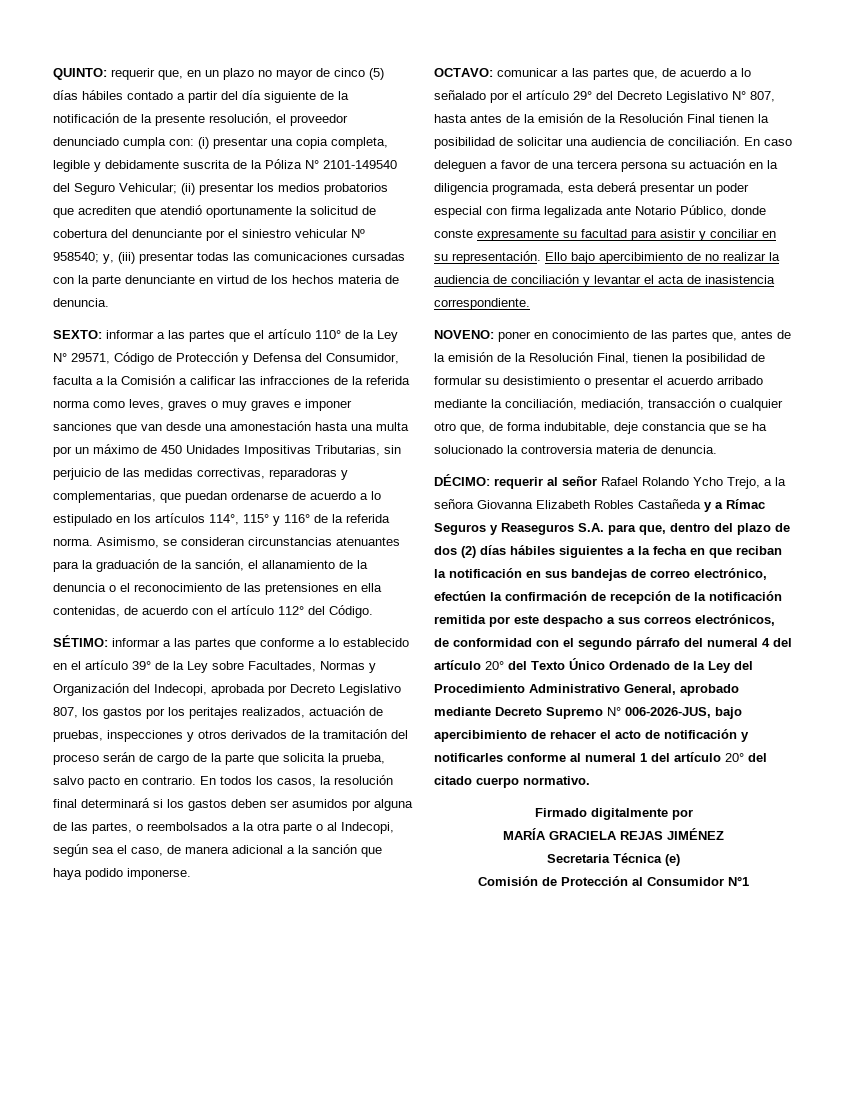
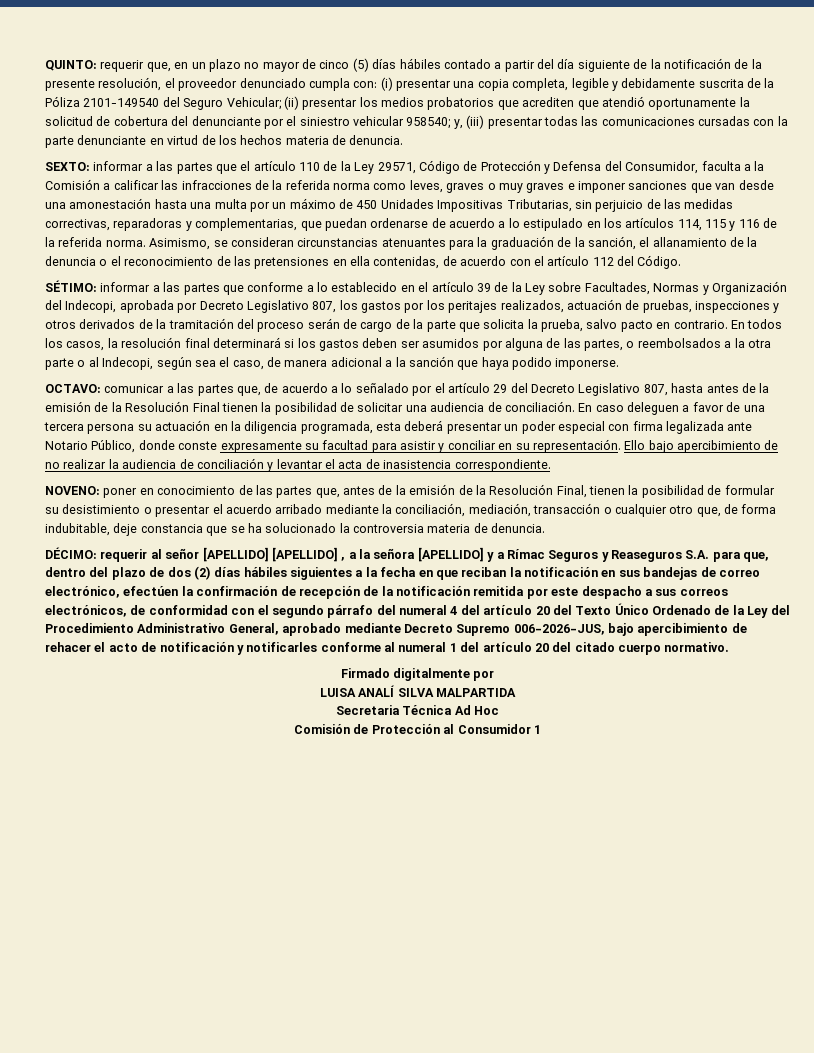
- (i) presentar una copia completa, legible y debidamente suscrita de la Póliza N° 2101-149540 del Seguro Vehicular;
+ (i) presentar una copia completa, legible y debidamente suscrita de la Póliza 2101-149540 del Seguro Vehicular;
- (ii) presentar los medios probatorios que acrediten que atendió oportunamente la solicitud de cobertura del denunciante por el siniestro vehicular Nº 958540;
+ (ii) presentar los medios probatorios que acrediten que atendió oportunamente la solicitud de cobertura del denunciante por el siniestro vehicular 958540;
- informar a las partes que el artículo 110° de la Ley N° 29571, Código de Protección y Defensa del Consumidor, faculta a la Comisión a calificar las infracciones de la referida norma como leves, graves o muy graves e imponer sanciones que van desde una amonestación hasta una multa por un máximo de 450 Unidades Impositivas Tributarias, sin perjuicio de las medidas correctivas, reparadoras y complementarias, que puedan ordenarse de acuerdo a lo estipulado en los artículos 114°, 115° y 116° de la referida norma.
+ informar a las partes que el artículo 110 de la Ley 29571, Código de Protección y Defensa del Consumidor, faculta a la Comisión a calificar las infracciones de la referida norma como leves, graves o muy graves e imponer sanciones que van desde una amonestación hasta una multa por un máximo de 450 Unidades Impositivas Tributarias, sin perjuicio de las medidas correctivas, reparadoras y complementarias, que puedan ordenarse de acuerdo a lo estipulado en los artículos 114, 115 y 116 de la referida norma.
- Asimismo, se consideran circunstancias atenuantes para la graduación de la sanción, el allanamiento de la denuncia o el reconocimiento de las pretensiones en ella contenidas, de acuerdo con el artículo 112° del Código.
+ Asimismo, se consideran circunstancias atenuantes para la graduación de la sanción, el allanamiento de la denuncia o el reconocimiento de las pretensiones en ella contenidas, de acuerdo con el artículo 112 del Código.
- SÉTIMO: informar a las partes que conforme a lo establecido en el artículo 39° de la Ley sobre Facultades, Normas y Organización del Indecopi, aprobada por Decreto Legislativo 807, los gastos por los peritajes realizados, actuación de pruebas, inspecciones y otros derivados de la tramitación del proceso serán de cargo de la parte que solicita la prueba, salvo pacto en contrario.
+ SÉTIMO: informar a las partes que conforme a lo establecido en el artículo 39 de la Ley sobre Facultades, Normas y Organización del Indecopi, aprobada por Decreto Legislativo 807, los gastos por los peritajes realizados, actuación de pruebas, inspecciones y otros derivados de la tramitación del proceso serán de cargo de la parte que solicita la prueba, salvo pacto en contrario.
- OCTAVO: comunicar a las partes que, de acuerdo a lo señalado por el artículo 29° del Decreto Legislativo N° 807, hasta antes de la emisión de la Resolución Final tienen la posibilidad de solicitar una audiencia de conciliación.
+ OCTAVO: comunicar a las partes que, de acuerdo a lo señalado por el artículo 29 del Decreto Legislativo 807, hasta antes de la emisión de la Resolución Final tienen la posibilidad de solicitar una audiencia de conciliación.
- requerir al señor Rafael Rolando Ycho Trejo, a la señora Giovanna Elizabeth Robles Castañeda y a Rímac Seguros y Reaseguros S.A. para que, dentro del plazo de dos (2) días hábiles siguientes a la fecha en que reciban la notificación en sus bandejas de correo electrónico, efectúen la confirmación de recepción de la notificación remitida por este despacho a sus correos electrónicos, de conformidad con el segundo párrafo del numeral 4 del artículo 20° del Texto Único Ordenado de la Ley del Procedimiento Administrativo General, aprobado mediante Decreto Supremo N° 006-2026-JUS, bajo apercibimiento de rehacer el acto de notificación y notificarles conforme al numeral 1 del artículo 20° del citado cuerpo normativo.
+ requerir al señor [APELLIDO] [APELLIDO] , a la señora [APELLIDO] y a Rímac Seguros y Reaseguros S.A. para que, dentro del plazo de dos (2) días hábiles siguientes a la fecha en que reciban la notificación en sus bandejas de correo electrónico, efectúen la confirmación de recepción de la notificación remitida por este despacho a sus correos electrónicos, de conformidad con el segundo párrafo del numeral 4 del artículo 20 del Texto Único Ordenado de la Ley del Procedimiento Administrativo General, aprobado mediante Decreto Supremo 006-2026-JUS, bajo apercibimiento de rehacer el acto de notificación y notificarles conforme al numeral 1 del artículo 20 del citado cuerpo normativo.
- MARÍA GRACIELA REJAS JIMÉNEZ
+ LUISA ANALÍ SILVA MALPARTIDA
- Secretaria Técnica (e)
+ Secretaria Técnica Ad Hoc
- Comisión de Protección al Consumidor N°1
+ Comisión de Protección al Consumidor 1

